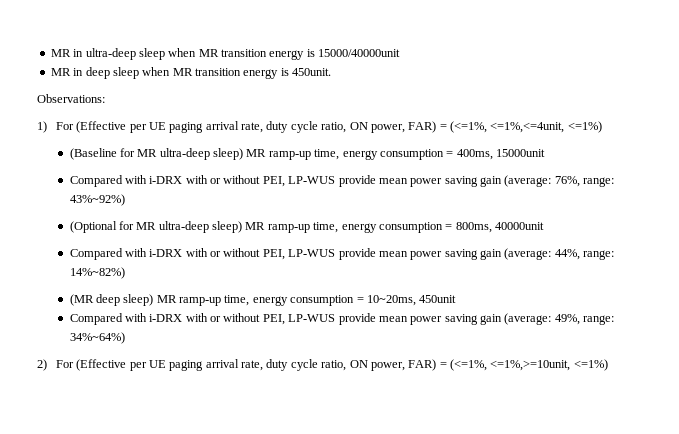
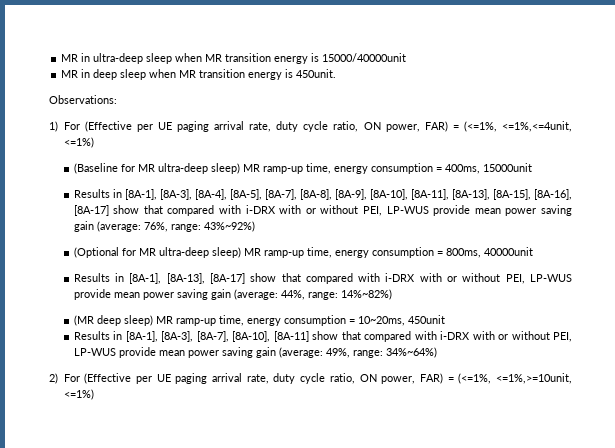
- Compared with i-DRX with or without PEI, LP-WUS provide mean power saving gain (average: 76%, range: 43%~92%)
+ Results in [8A-1], [8A-3], [8A-4], [8A-5], [8A-7], [8A-8], [8A-9], [8A-10], [8A-11], [8A-13], [8A-15], [8A-16], [8A-17] show that compared with i-DRX with or without PEI, LP-WUS provide mean power saving gain (average: 76%, range: 43%~92%)
- Compared with i-DRX with or without PEI, LP-WUS provide mean power saving gain (average: 44%, range: 14%~82%)
+ Results in [8A-1], [8A-13], [8A-17] show that compared with i-DRX with or without PEI, LP-WUS provide mean power saving gain (average: 44%, range: 14%~82%)
- Compared with i-DRX with or without PEI, LP-WUS provide mean power saving gain (average: 49%, range: 34%~64%)
+ Results in [8A-1], [8A-3], [8A-7], [8A-10], [8A-11] show that compared with i-DRX with or without PEI, LP-WUS provide mean power saving gain (average: 49%, range: 34%~64%)

